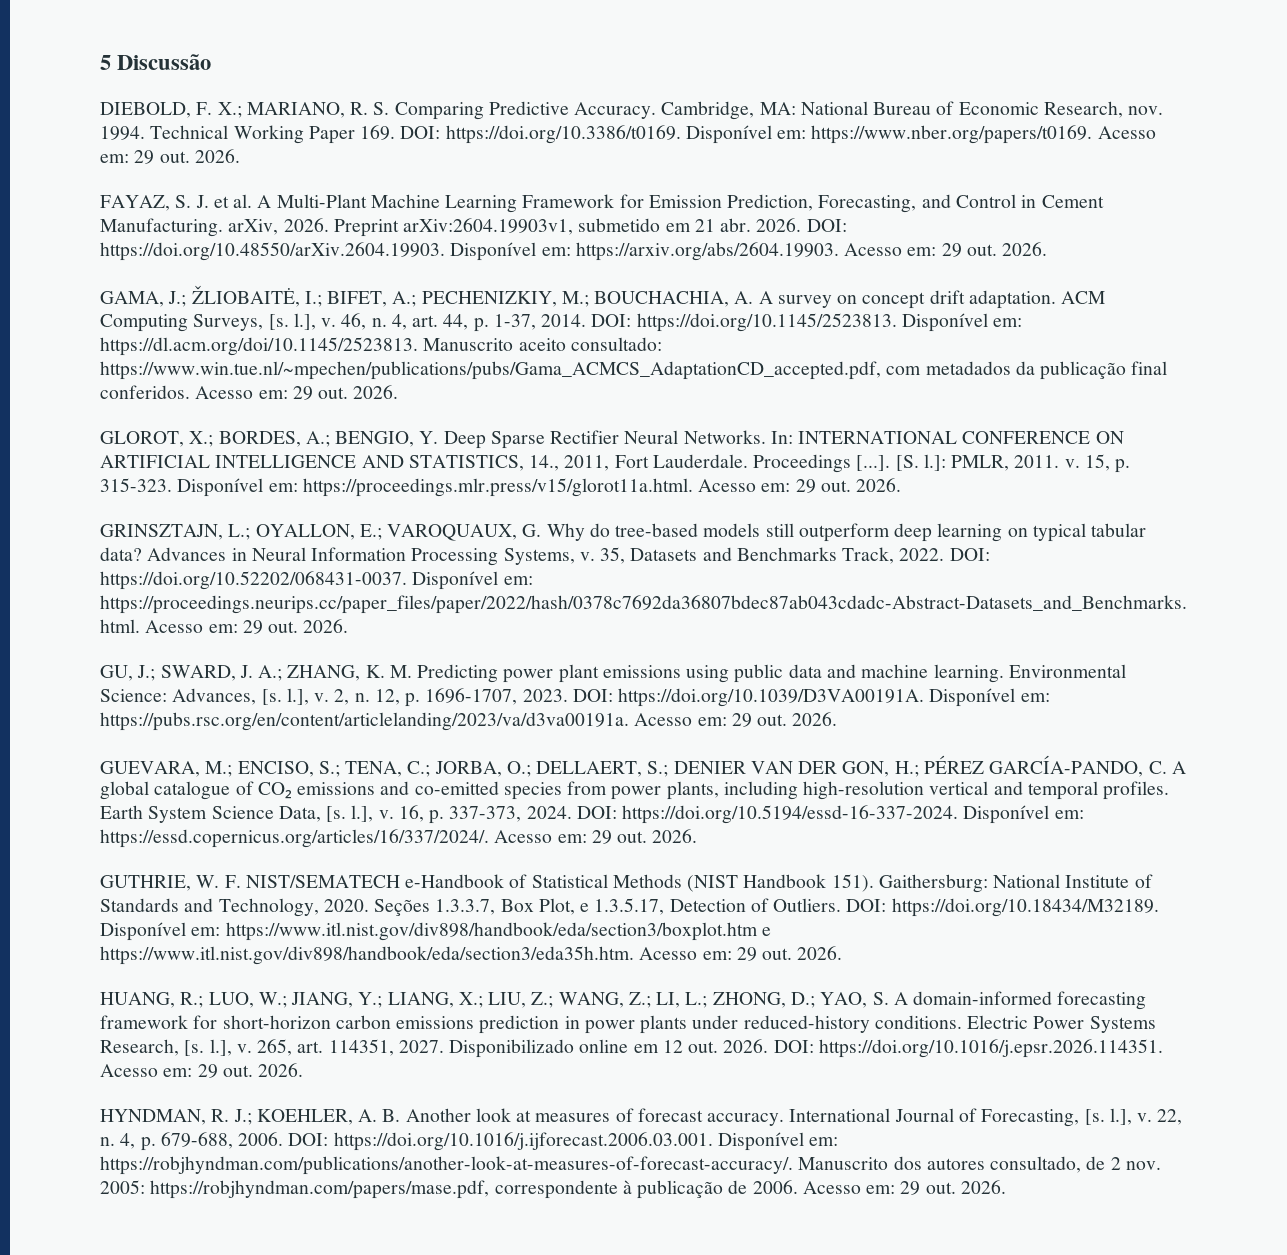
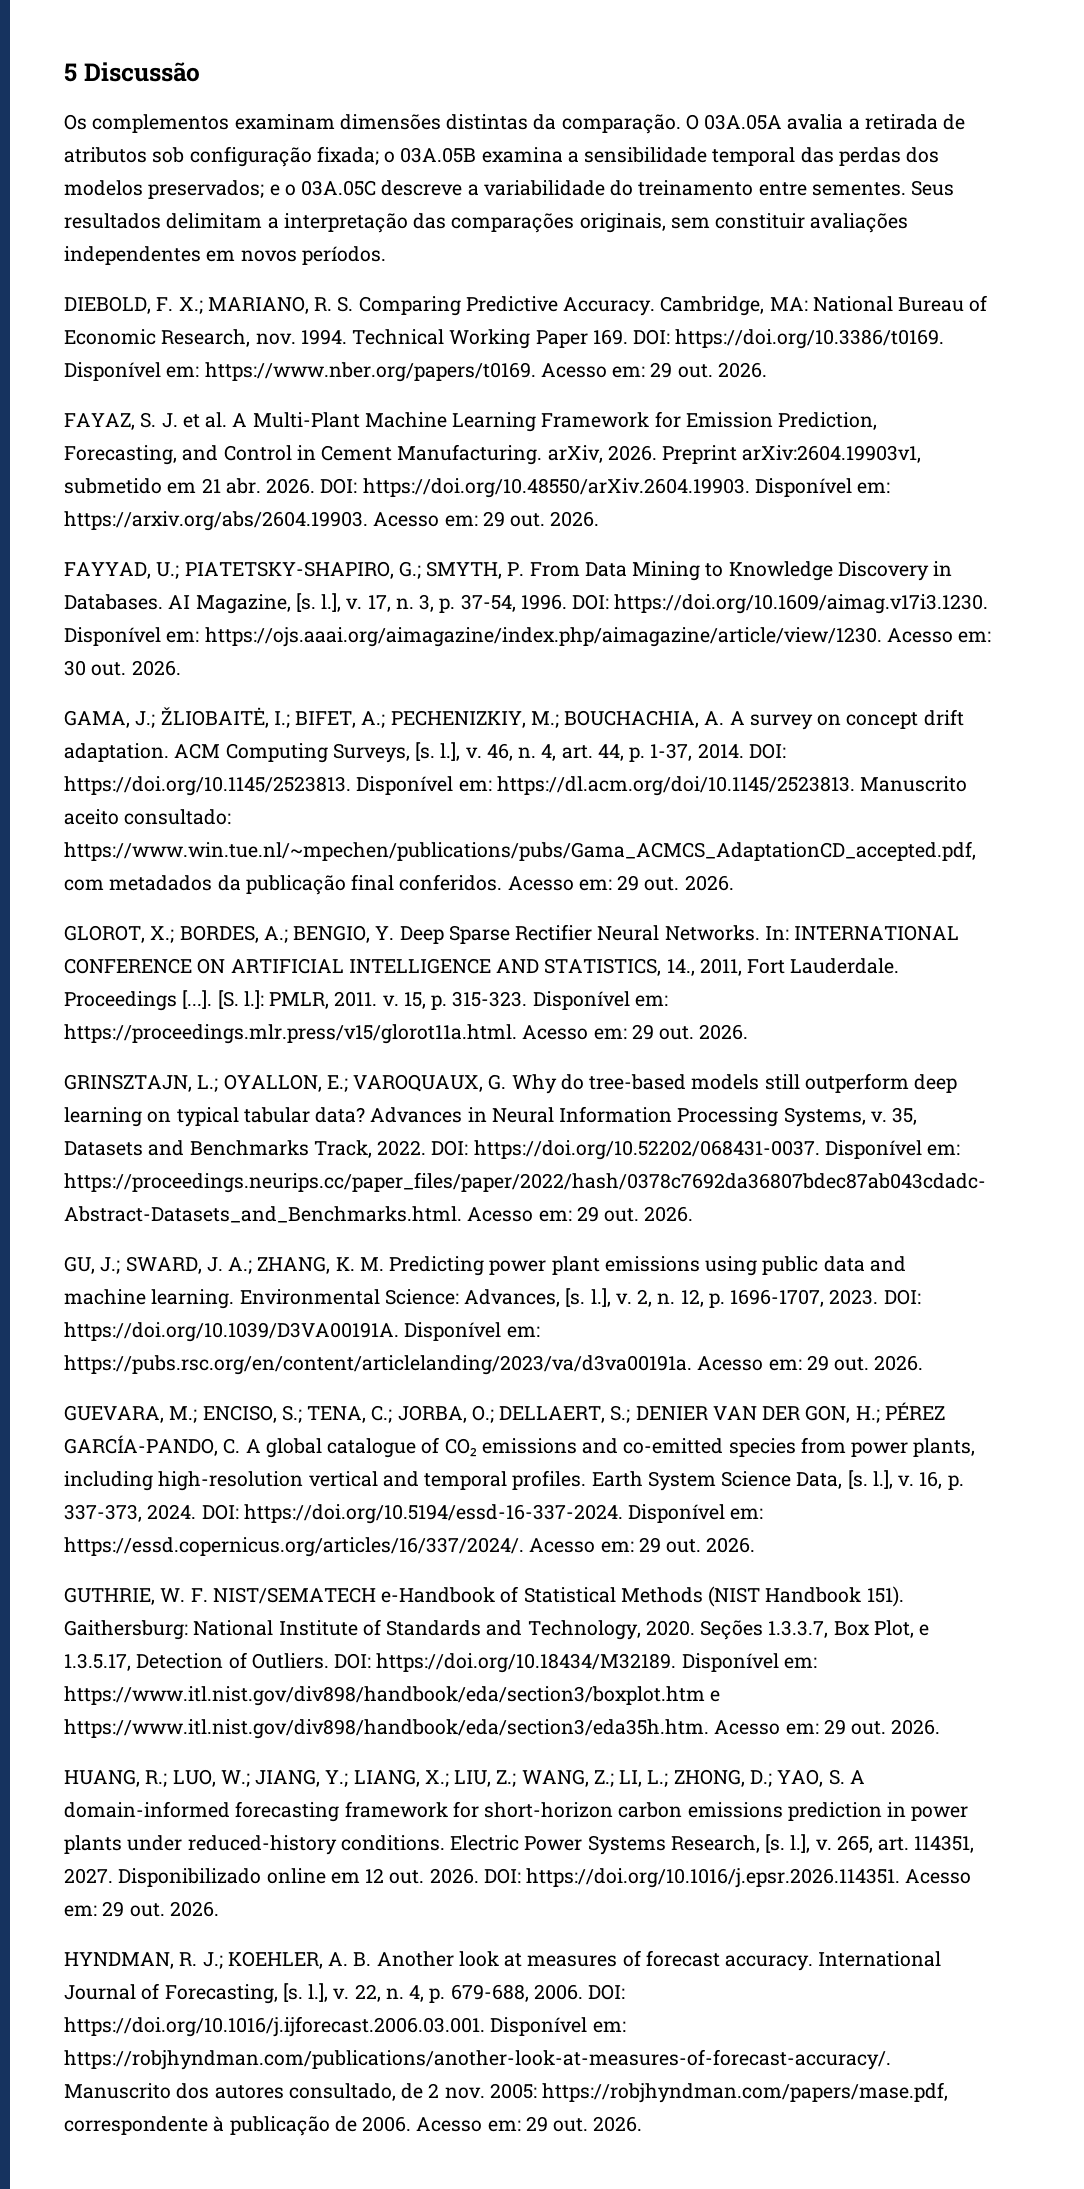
+ Os complementos examinam dimensões distintas da comparação. O 03A.05A avalia a retirada de atributos sob configuração fixada; o 03A.05B examina a sensibilidade temporal das perdas dos modelos preservados; e o 03A.05C descreve a variabilidade do treinamento entre sementes. Seus resultados delimitam a interpretação das comparações originais, sem constituir avaliações independentes em novos períodos.
+ FAYYAD, U.; PIATETSKY-SHAPIRO, G.; SMYTH, P. From Data Mining to Knowledge Discovery in Databases. AI Magazine, [s. l.], v. 17, n. 3, p. 37-54, 1996. DOI: https://doi.org/10.1609/aimag.v17i3.1230. Disponível em: https://ojs.aaai.org/aimagazine/index.php/aimagazine/article/view/1230. Acesso em: 30 out. 2026.

